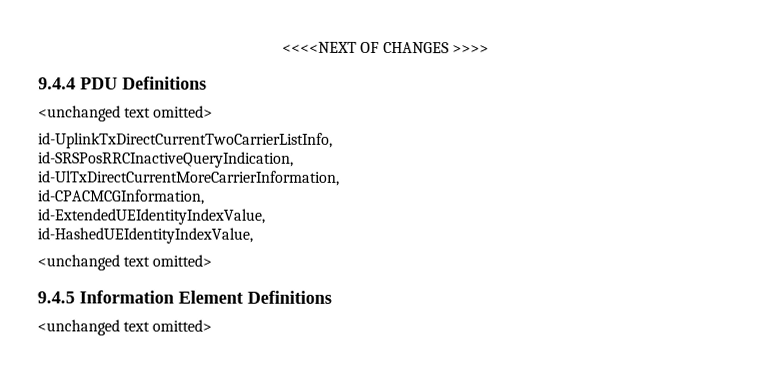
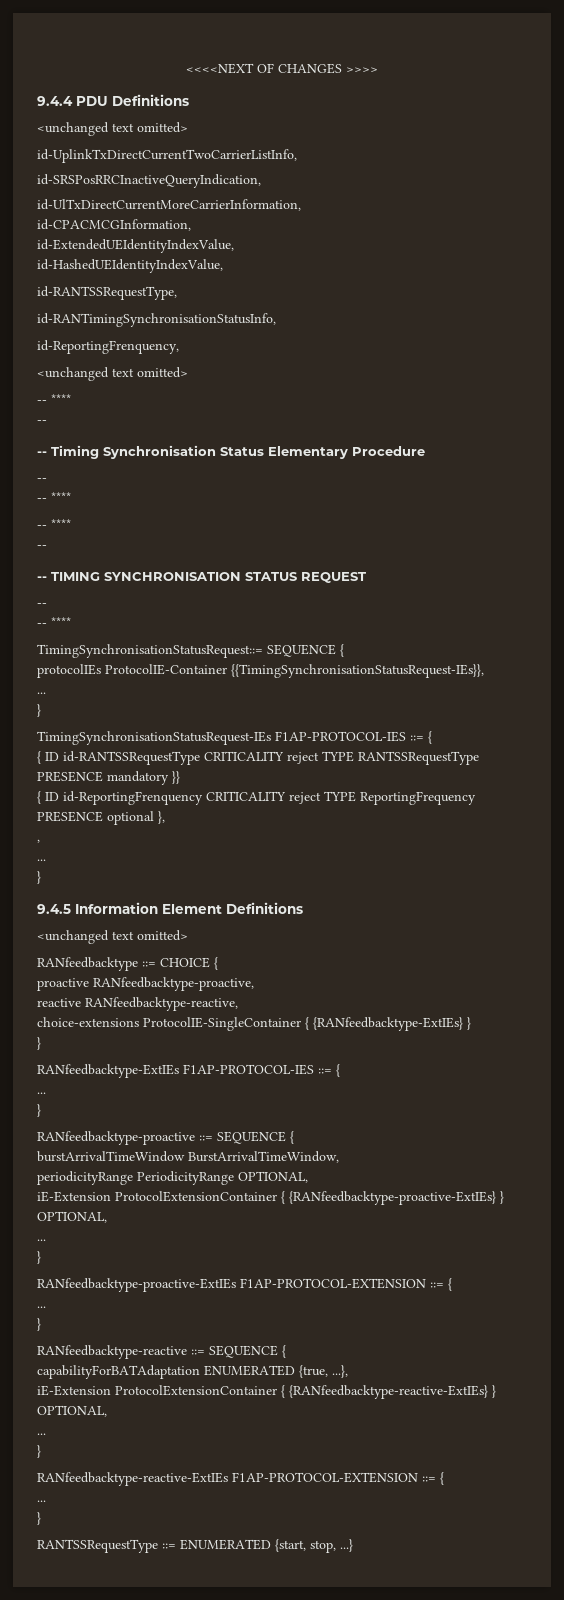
  id-HashedUEIdentityIndexValue,
+ id-RANTSSRequestType,
+ id-RANTimingSynchronisationStatusInfo,
+ id-ReportingFrenquency,
  <unchanged text omitted>
+ -- ****
+ --
+ -- Timing Synchronisation Status Elementary Procedure
+ --
+ -- ****
+ -- ****
+ --
+ -- TIMING SYNCHRONISATION STATUS REQUEST
+ --
+ -- ****
+ TimingSynchronisationStatusRequest::= SEQUENCE {
+ protocolIEs ProtocolIE-Container {{TimingSynchronisationStatusRequest-IEs}},
+ ...
+ }
+ TimingSynchronisationStatusRequest-IEs F1AP-PROTOCOL-IES ::= {
+ { ID id-RANTSSRequestType CRITICALITY reject TYPE RANTSSRequestType PRESENCE mandatory }}
+ { ID id-ReportingFrenquency CRITICALITY reject TYPE ReportingFrequency PRESENCE optional },
+ ,
+ ...
+ }
+ RANfeedbacktype ::= CHOICE {
+ proactive RANfeedbacktype-proactive,
+ reactive RANfeedbacktype-reactive,
+ choice-extensions ProtocolIE-SingleContainer { {RANfeedbacktype-ExtIEs} }
+ }
+ RANfeedbacktype-ExtIEs F1AP-PROTOCOL-IES ::= {
+ ...
+ }
+ RANfeedbacktype-proactive ::= SEQUENCE {
+ burstArrivalTimeWindow BurstArrivalTimeWindow,
+ periodicityRange PeriodicityRange OPTIONAL,
+ iE-Extension ProtocolExtensionContainer { {RANfeedbacktype-proactive-ExtIEs} } OPTIONAL,
+ ...
+ }
+ RANfeedbacktype-proactive-ExtIEs F1AP-PROTOCOL-EXTENSION ::= {
+ ...
+ }
+ RANfeedbacktype-reactive ::= SEQUENCE {
+ capabilityForBATAdaptation ENUMERATED {true, ...},
+ iE-Extension ProtocolExtensionContainer { {RANfeedbacktype-reactive-ExtIEs} } OPTIONAL,
+ ...
+ }
+ RANfeedbacktype-reactive-ExtIEs F1AP-PROTOCOL-EXTENSION ::= {
+ ...
+ }
+ RANTSSRequestType ::= ENUMERATED {start, stop, ...}

